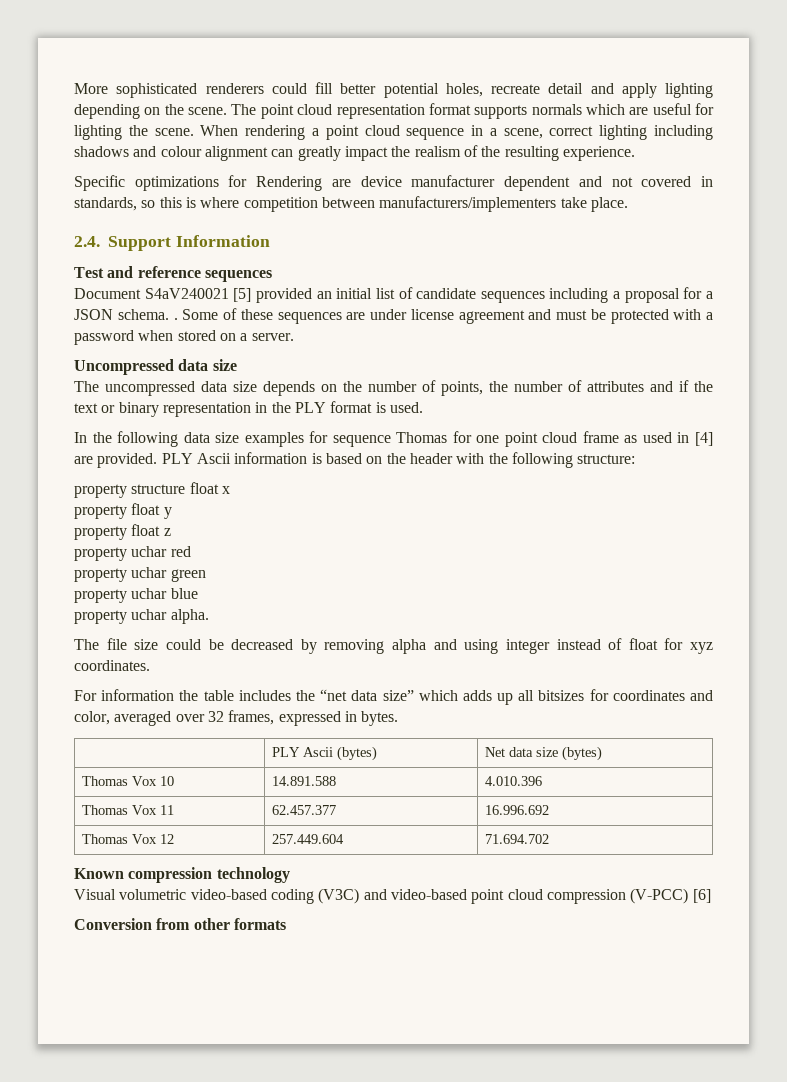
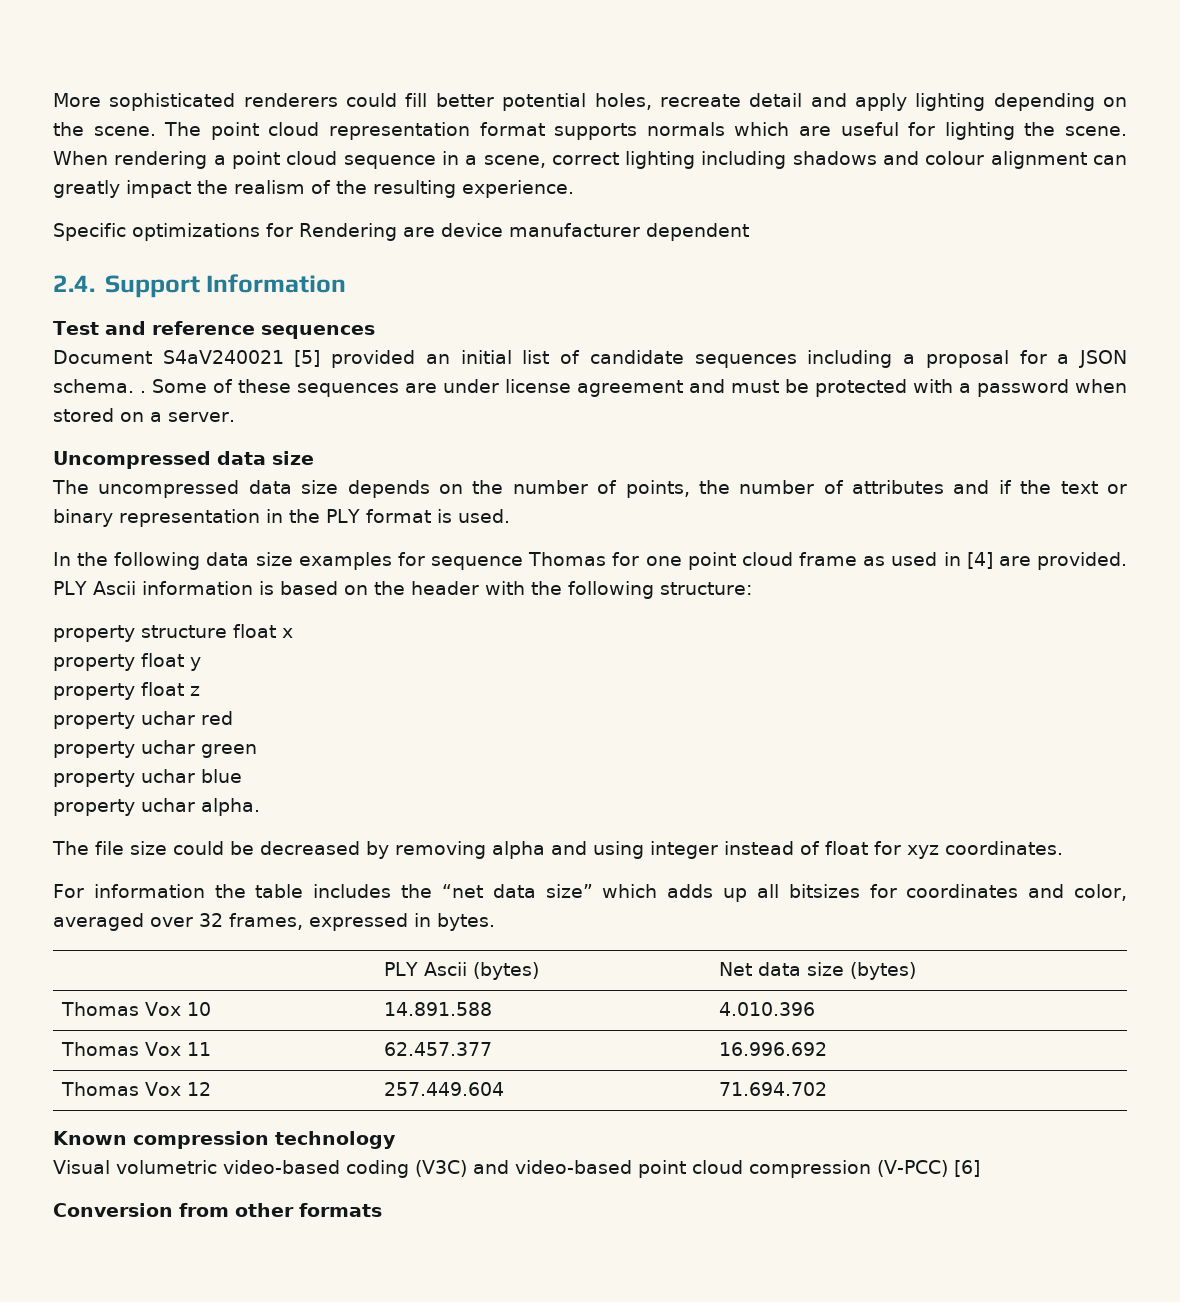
- Specific optimizations for Rendering are device manufacturer dependent and not covered in standards, so this is where competition between manufacturers/implementers take place.
+ Specific optimizations for Rendering are device manufacturer dependent

